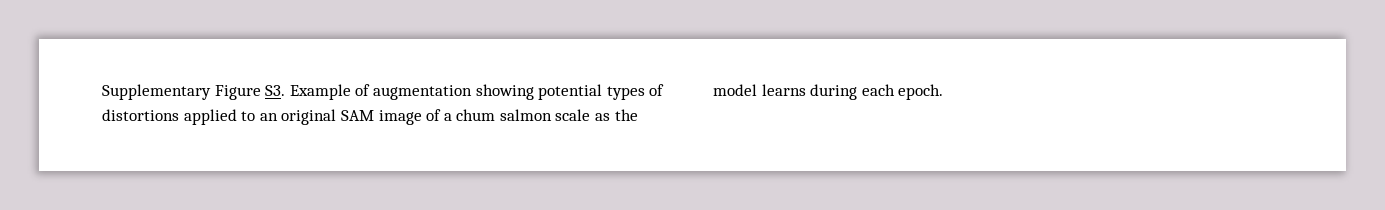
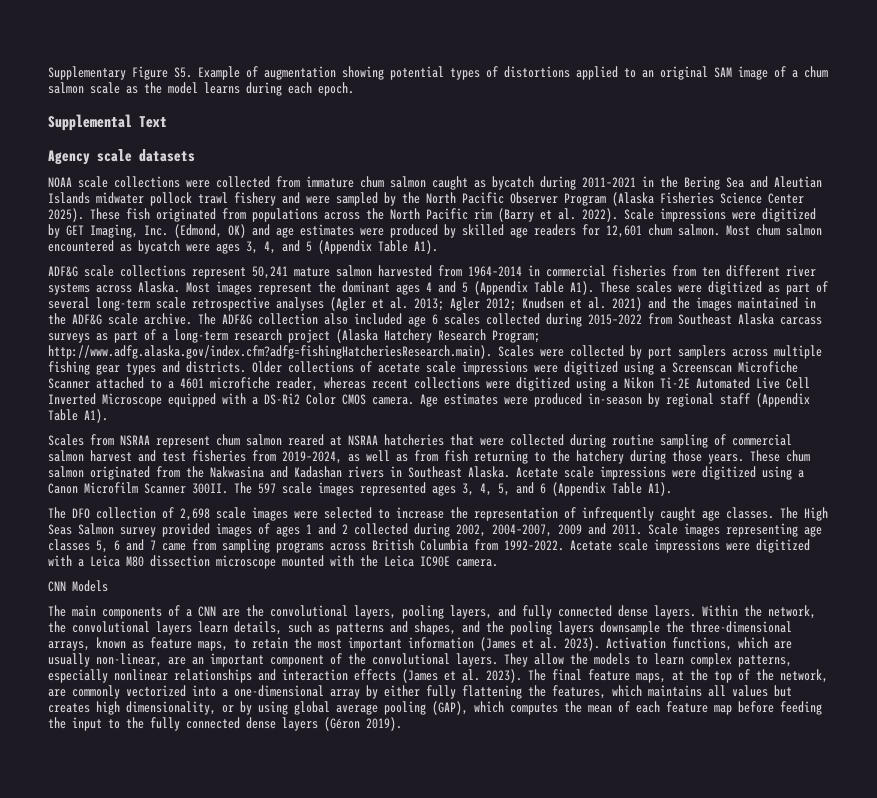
- Supplementary Figure S3. Example of augmentation showing potential types of distortions applied to an original SAM image of a chum salmon scale as the model learns during each epoch.
+ Supplementary Figure S5. Example of augmentation showing potential types of distortions applied to an original SAM image of a chum salmon scale as the model learns during each epoch.
+ Supplemental Text
+ Agency scale datasets
+ NOAA scale collections were collected from immature chum salmon caught as bycatch during 2011–2021 in the Bering Sea and Aleutian Islands midwater pollock trawl fishery and were sampled by the North Pacific Observer Program (Alaska Fisheries Science Center 2025). These fish originated from populations across the North Pacific rim (Barry et al. 2022). Scale impressions were digitized by GET Imaging, Inc. (Edmond, OK) and age estimates were produced by skilled age readers for 12,601 chum salmon. Most chum salmon encountered as bycatch were ages 3, 4, and 5 (Appendix Table A1).
+ ADF&G scale collections represent 50,241 mature salmon harvested from 1964–2014 in commercial fisheries from ten different river systems across Alaska. Most images represent the dominant ages 4 and 5 (Appendix Table A1). These scales were digitized as part of several long-term scale retrospective analyses (Agler et al. 2013; Agler 2012; Knudsen et al. 2021) and the images maintained in the ADF&G scale archive. The ADF&G collection also included age 6 scales collected during 2015–2022 from Southeast Alaska carcass surveys as part of a long-term research project (Alaska Hatchery Research Program; http://www.adfg.alaska.gov/index.cfm?adfg=fishingHatcheriesResearch.main). Scales were collected by port samplers across multiple fishing gear types and districts. Older collections of acetate scale impressions were digitized using a Screenscan Microfiche Scanner attached to a 4601 microfiche reader, whereas recent collections were digitized using a Nikon Ti-2E Automated Live Cell Inverted Microscope equipped with a DS-Ri2 Color CMOS camera. Age estimates were produced in-season by regional staff (Appendix Table A1).
+ Scales from NSRAA represent chum salmon reared at NSRAA hatcheries that were collected during routine sampling of commercial salmon harvest and test fisheries from 2019–2024, as well as from fish returning to the hatchery during those years. These chum salmon originated from the Nakwasina and Kadashan rivers in Southeast Alaska. Acetate scale impressions were digitized using a Canon Microfilm Scanner 300II. The 597 scale images represented ages 3, 4, 5, and 6 (Appendix Table A1).
+ The DFO collection of 2,698 scale images were selected to increase the representation of infrequently caught age classes. The High Seas Salmon survey provided images of ages 1 and 2 collected during 2002, 2004–2007, 2009 and 2011. Scale images representing age classes 5, 6 and 7 came from sampling programs across British Columbia from 1992–2022. Acetate scale impressions were digitized with a Leica M80 dissection microscope mounted with the Leica IC90E camera.
+ CNN Models
+ The main components of a CNN are the convolutional layers, pooling layers, and fully connected dense layers. Within the network, the convolutional layers learn details, such as patterns and shapes, and the pooling layers downsample the three-dimensional arrays, known as feature maps, to retain the most important information (James et al. 2023). Activation functions, which are usually non-linear, are an important component of the convolutional layers. They allow the models to learn complex patterns, especially nonlinear relationships and interaction effects (James et al. 2023). The final feature maps, at the top of the network, are commonly vectorized into a one-dimensional array by either fully flattening the features, which maintains all values but creates high dimensionality, or by using global average pooling (GAP), which computes the mean of each feature map before feeding the input to the fully connected dense layers (Géron 2019).

